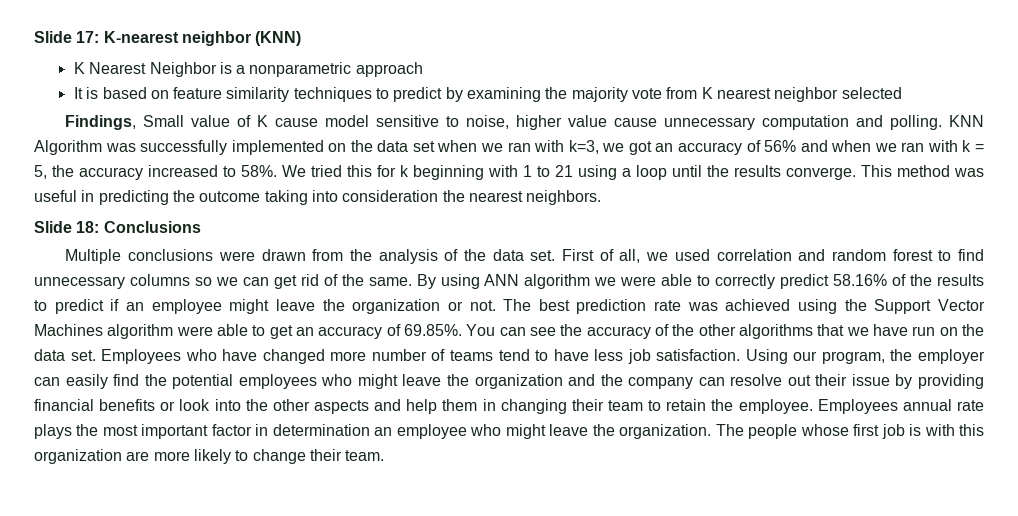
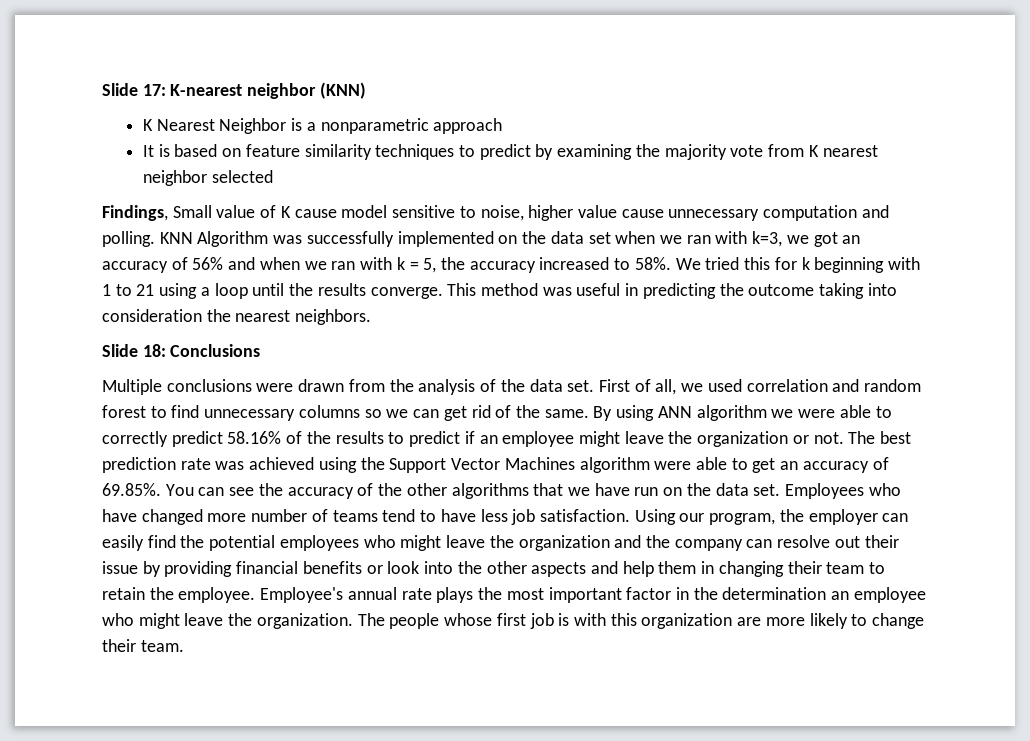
- Employees annual rate plays the most important factor in determination an employee who might leave the organization.
+ Employee's annual rate plays the most important factor in the determination an employee who might leave the organization.

